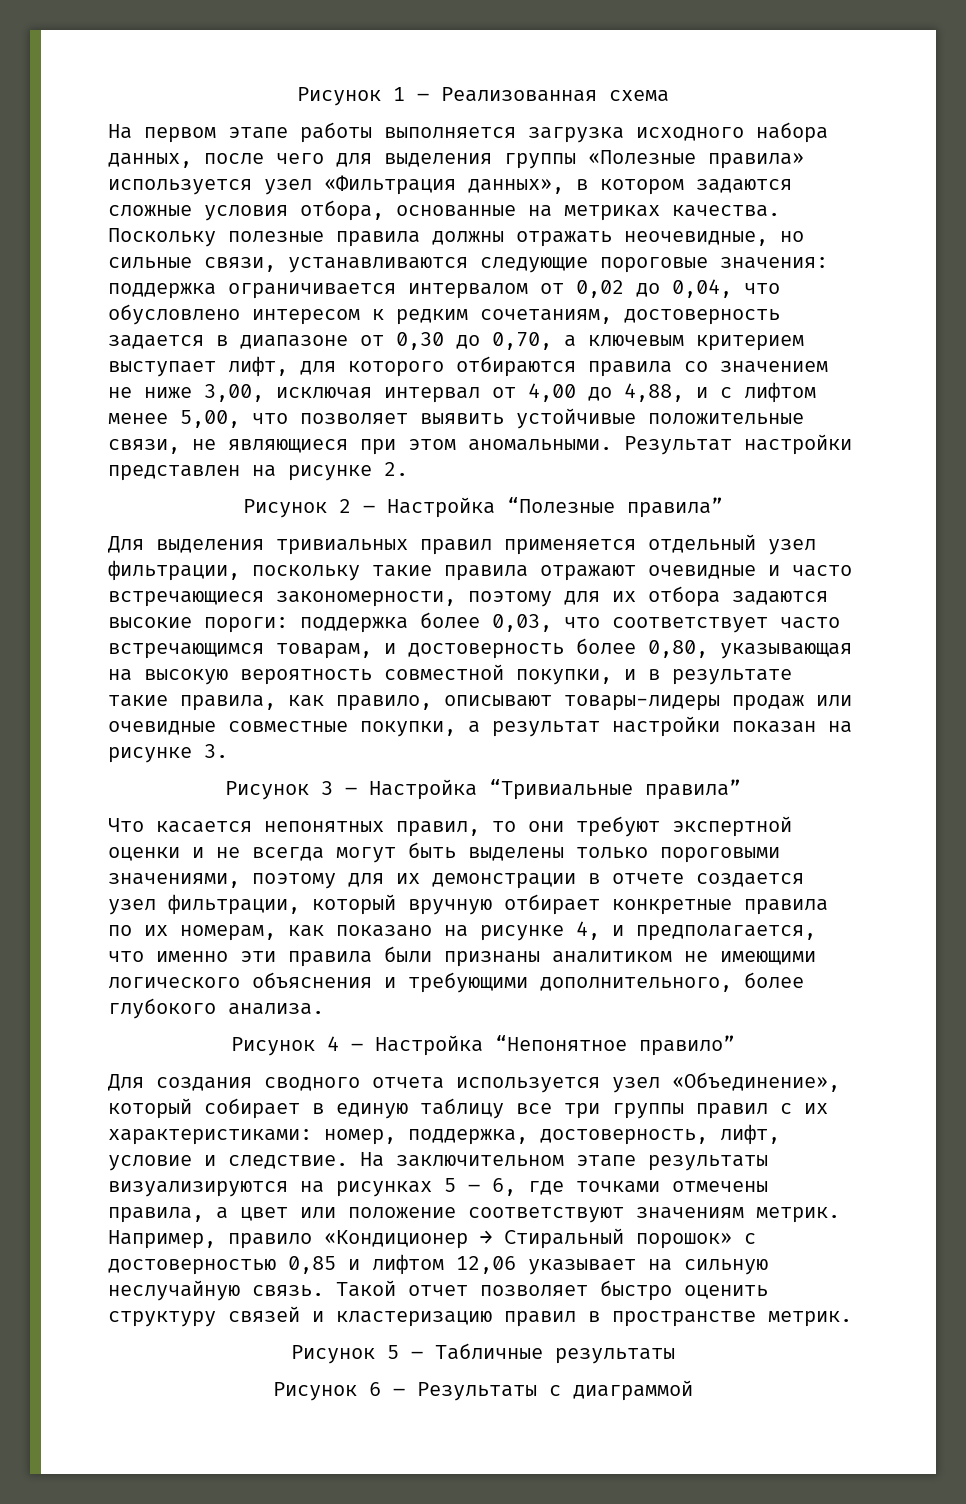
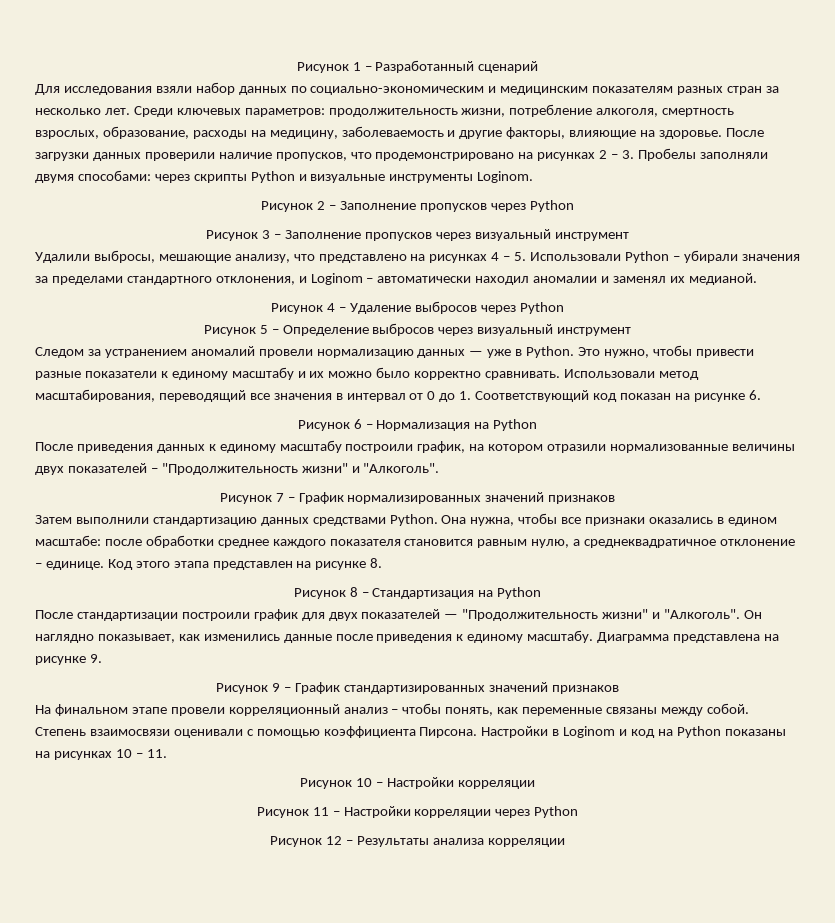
- Рисунок 1 – Реализованная схема
- На первом этапе работы выполняется загрузка исходного набора данных, после чего для выделения группы «Полезные правила» используется узел «Фильтрация данных», в котором задаются сложные условия отбора, основанные на метриках качества. Поскольку полезные правила должны отражать неочевидные, но сильные связи, устанавливаются следующие пороговые значения: поддержка ограничивается интервалом от 0,02 до 0,04, что обусловлено интересом к редким сочетаниям, достоверность задается в диапазоне от 0,30 до 0,70, а ключевым критерием выступает лифт, для которого отбираются правила со значением не ниже 3,00, исключая интервал от 4,00 до 4,88, и с лифтом менее 5,00, что позволяет выявить устойчивые положительные связи, не являющиеся при этом аномальными. Результат настройки представлен на рисунке 2.
- Рисунок 2 – Настройка “Полезные правила”
- Для выделения тривиальных правил применяется отдельный узел фильтрации, поскольку такие правила отражают очевидные и часто встречающиеся закономерности, поэтому для их отбора задаются высокие пороги: поддержка более 0,03, что соответствует часто встречающимся товарам, и достоверность более 0,80, указывающая на высокую вероятность совместной покупки, и в результате такие правила, как правило, описывают товары-лидеры продаж или очевидные совместные покупки, а результат настройки показан на рисунке 3.
- Рисунок 3 – Настройка “Тривиальные правила”
- Что касается непонятных правил, то они требуют экспертной оценки и не всегда могут быть выделены только пороговыми значениями, поэтому для их демонстрации в отчете создается узел фильтрации, который вручную отбирает конкретные правила по их номерам, как показано на рисунке 4, и предполагается, что именно эти правила были признаны аналитиком не имеющими логического объяснения и требующими дополнительного, более глубокого анализа.
- Рисунок 4 – Настройка “Непонятное правило”
- Для создания сводного отчета используется узел «Объединение», который собирает в единую таблицу все три группы правил с их характеристиками: номер, поддержка, достоверность, лифт, условие и следствие. На заключительном этапе результаты визуализируются на рисунках 5 – 6, где точками отмечены правила, а цвет или положение соответствуют значениям метрик. Например, правило «Кондиционер → Стиральный порошок» с достоверностью 0,85 и лифтом 12,06 указывает на сильную неслучайную связь. Такой отчет позволяет быстро оценить структуру связей и кластеризацию правил в пространстве метрик.
- Рисунок 5 – Табличные результаты
- Рисунок 6 – Результаты с диаграммой
+ Рисунок 1 – Разработанный сценарий
+ Для исследования взяли набор данных по социально-экономическим и медицинским показателям разных стран за несколько лет. Среди ключевых параметров: продолжительность жизни, потребление алкоголя, смертность взрослых, образование, расходы на медицину, заболеваемость и другие факторы, влияющие на здоровье. После загрузки данных проверили наличие пропусков, что продемонстрировано на рисунках 2 – 3. Пробелы заполняли двумя способами: через скрипты Python и визуальные инструменты Loginom.
+ Рисунок 2 – Заполнение пропусков через Python
+ Рисунок 3 – Заполнение пропусков через визуальный инструмент
+ Удалили выбросы, мешающие анализу, что представлено на рисунках 4 – 5. Использовали Python – убирали значения за пределами стандартного отклонения, и Loginom – автоматически находил аномалии и заменял их медианой.
+ Рисунок 4 – Удаление выбросов через Python
+ Рисунок 5 – Определение выбросов через визуальный инструмент
+ Следом за устранением аномалий провели нормализацию данных — уже в Python. Это нужно, чтобы привести разные показатели к единому масштабу и их можно было корректно сравнивать. Использовали метод масштабирования, переводящий все значения в интервал от 0 до 1. Соответствующий код показан на рисунке 6.
+ Рисунок 6 – Нормализация на Python
+ После приведения данных к единому масштабу построили график, на котором отразили нормализованные величины двух показателей – "Продолжительность жизни" и "Алкоголь".
+ Рисунок 7 – График нормализированных значений признаков
+ Затем выполнили стандартизацию данных средствами Python. Она нужна, чтобы все признаки оказались в едином масштабе: после обработки среднее каждого показателя становится равным нулю, а среднеквадратичное отклонение – единице. Код этого этапа представлен на рисунке 8.
+ Рисунок 8 – Стандартизация на Python
+ После стандартизации построили график для двух показателей — "Продолжительность жизни" и "Алкоголь". Он наглядно показывает, как изменились данные после приведения к единому масштабу. Диаграмма представлена на рисунке 9.
+ Рисунок 9 – График стандартизированных значений признаков
+ На финальном этапе провели корреляционный анализ – чтобы понять, как переменные связаны между собой. Степень взаимосвязи оценивали с помощью коэффициента Пирсона. Настройки в Loginom и код на Python показаны на рисунках 10 – 11.
+ Рисунок 10 – Настройки корреляции
+ Рисунок 11 – Настройки корреляции через Python
+ Рисунок 12 – Результаты анализа корреляции

